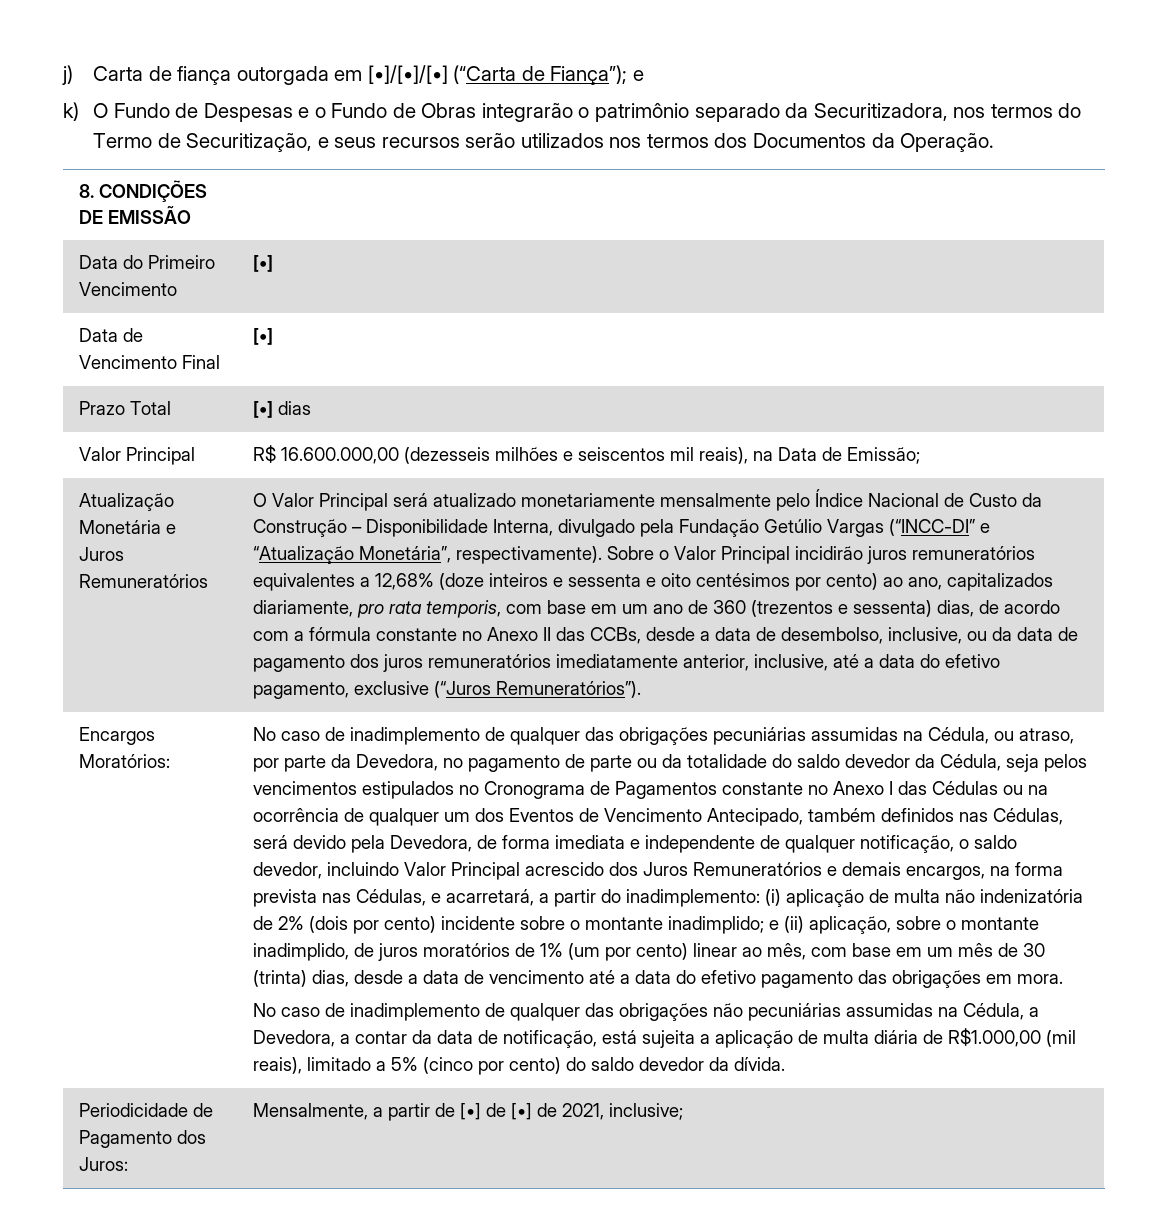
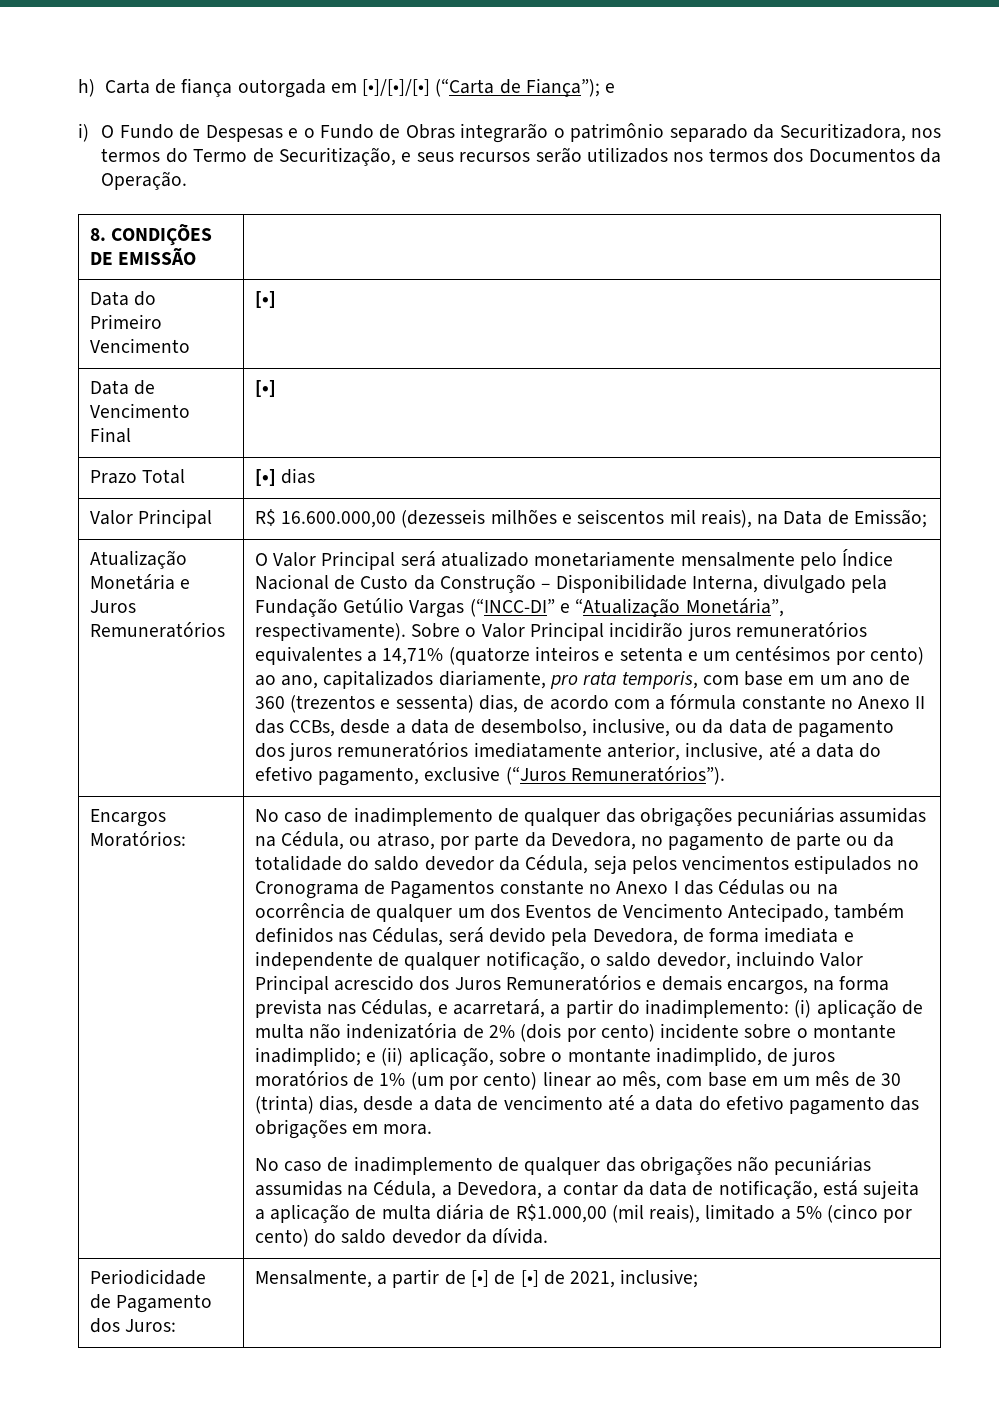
- j) Carta de fiança outorgada em [•]/[•]/[•] (“Carta de Fiança”); e
+ h) Carta de fiança outorgada em [•]/[•]/[•] (“Carta de Fiança”); e
- k) O Fundo de Despesas e o Fundo de Obras integrarão o patrimônio separado da Securitizadora, nos termos do Termo de Securitização, e seus recursos serão utilizados nos termos dos Documentos da Operação.
+ i) O Fundo de Despesas e o Fundo de Obras integrarão o patrimônio separado da Securitizadora, nos termos do Termo de Securitização, e seus recursos serão utilizados nos termos dos Documentos da Operação.
- Sobre o Valor Principal incidirão juros remuneratórios equivalentes a 12,68% (doze inteiros e sessenta e oito centésimos por cento) ao ano, capitalizados diariamente, pro rata temporis, com base em um ano de 360 (trezentos e sessenta) dias, de acordo com a fórmula constante no Anexo II das CCBs, desde a data de desembolso, inclusive, ou da data de pagamento dos juros remuneratórios imediatamente anterior, inclusive, até a data do efetivo pagamento, exclusive (“Juros Remuneratórios”).
+ Sobre o Valor Principal incidirão juros remuneratórios equivalentes a 14,71% (quatorze inteiros e setenta e um centésimos por cento) ao ano, capitalizados diariamente, pro rata temporis, com base em um ano de 360 (trezentos e sessenta) dias, de acordo com a fórmula constante no Anexo II das CCBs, desde a data de desembolso, inclusive, ou da data de pagamento dos juros remuneratórios imediatamente anterior, inclusive, até a data do efetivo pagamento, exclusive (“Juros Remuneratórios”).

